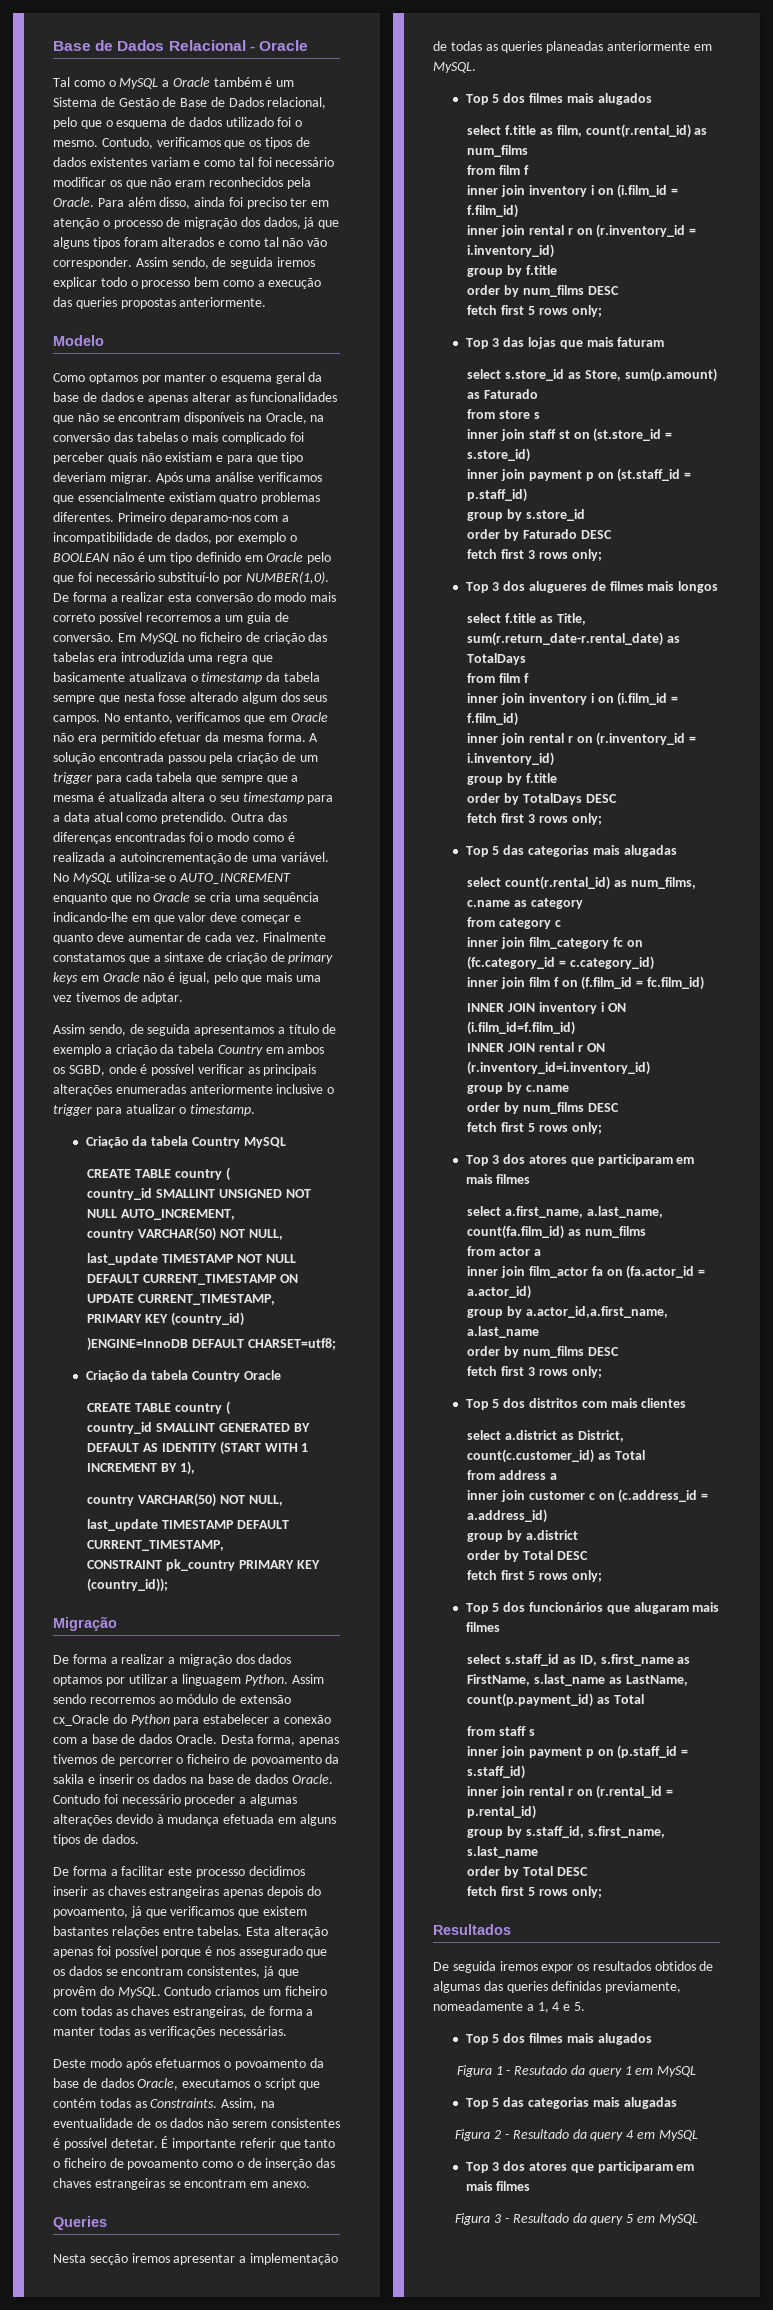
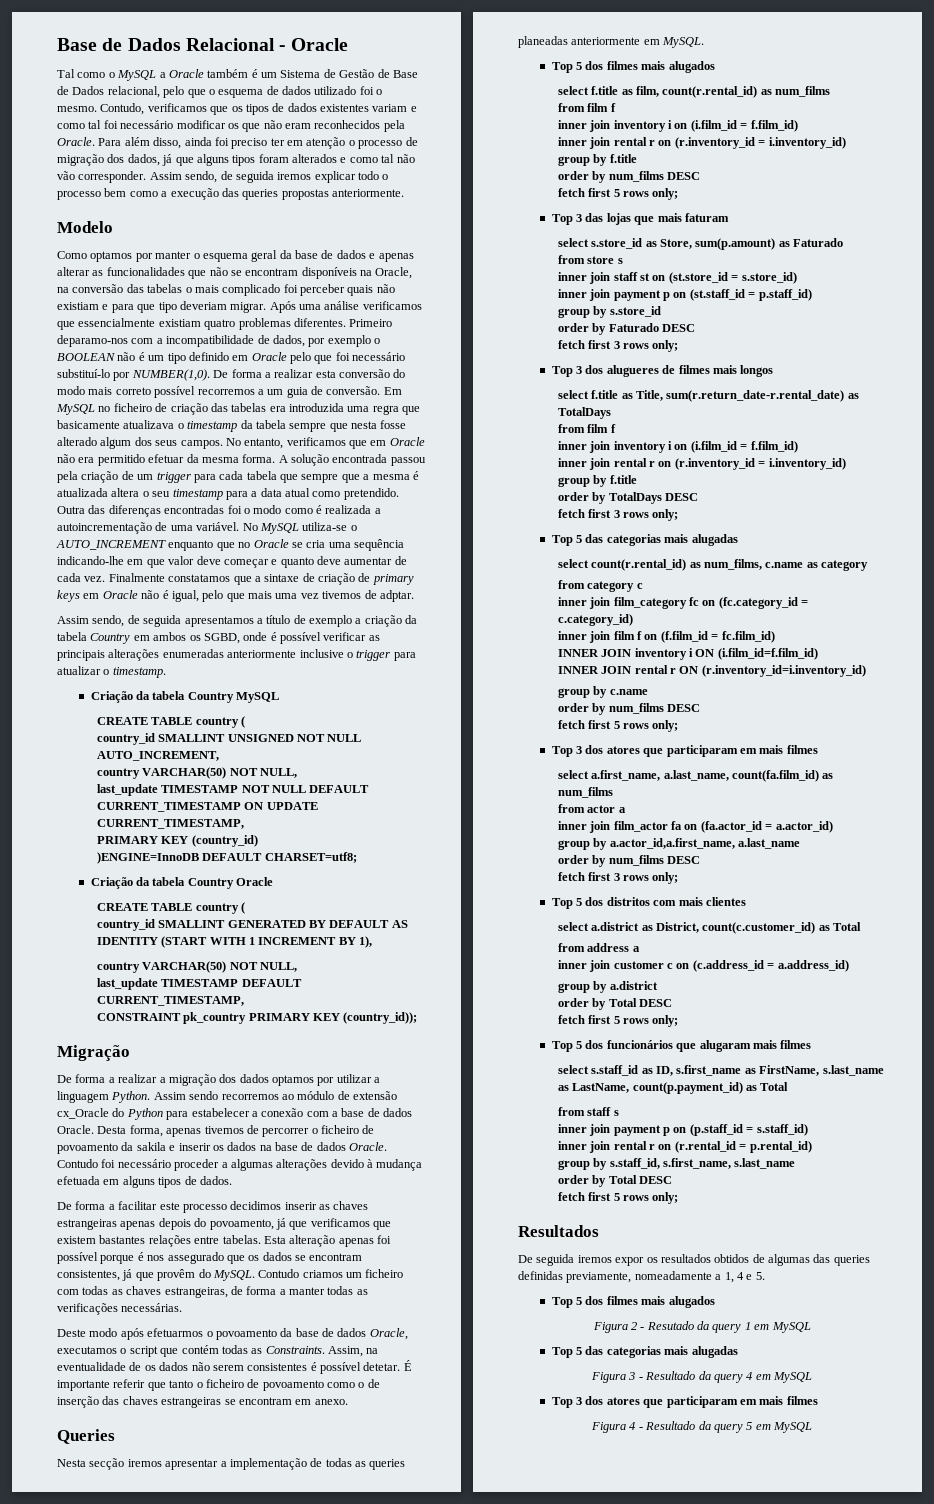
- Figura 1 - Resutado da query 1 em MySQL
+ Figura 2 - Resutado da query 1 em MySQL
- Figura 2 - Resultado da query 4 em MySQL
+ Figura 3 - Resultado da query 4 em MySQL
- Figura 3 - Resultado da query 5 em MySQL
+ Figura 4 - Resultado da query 5 em MySQL

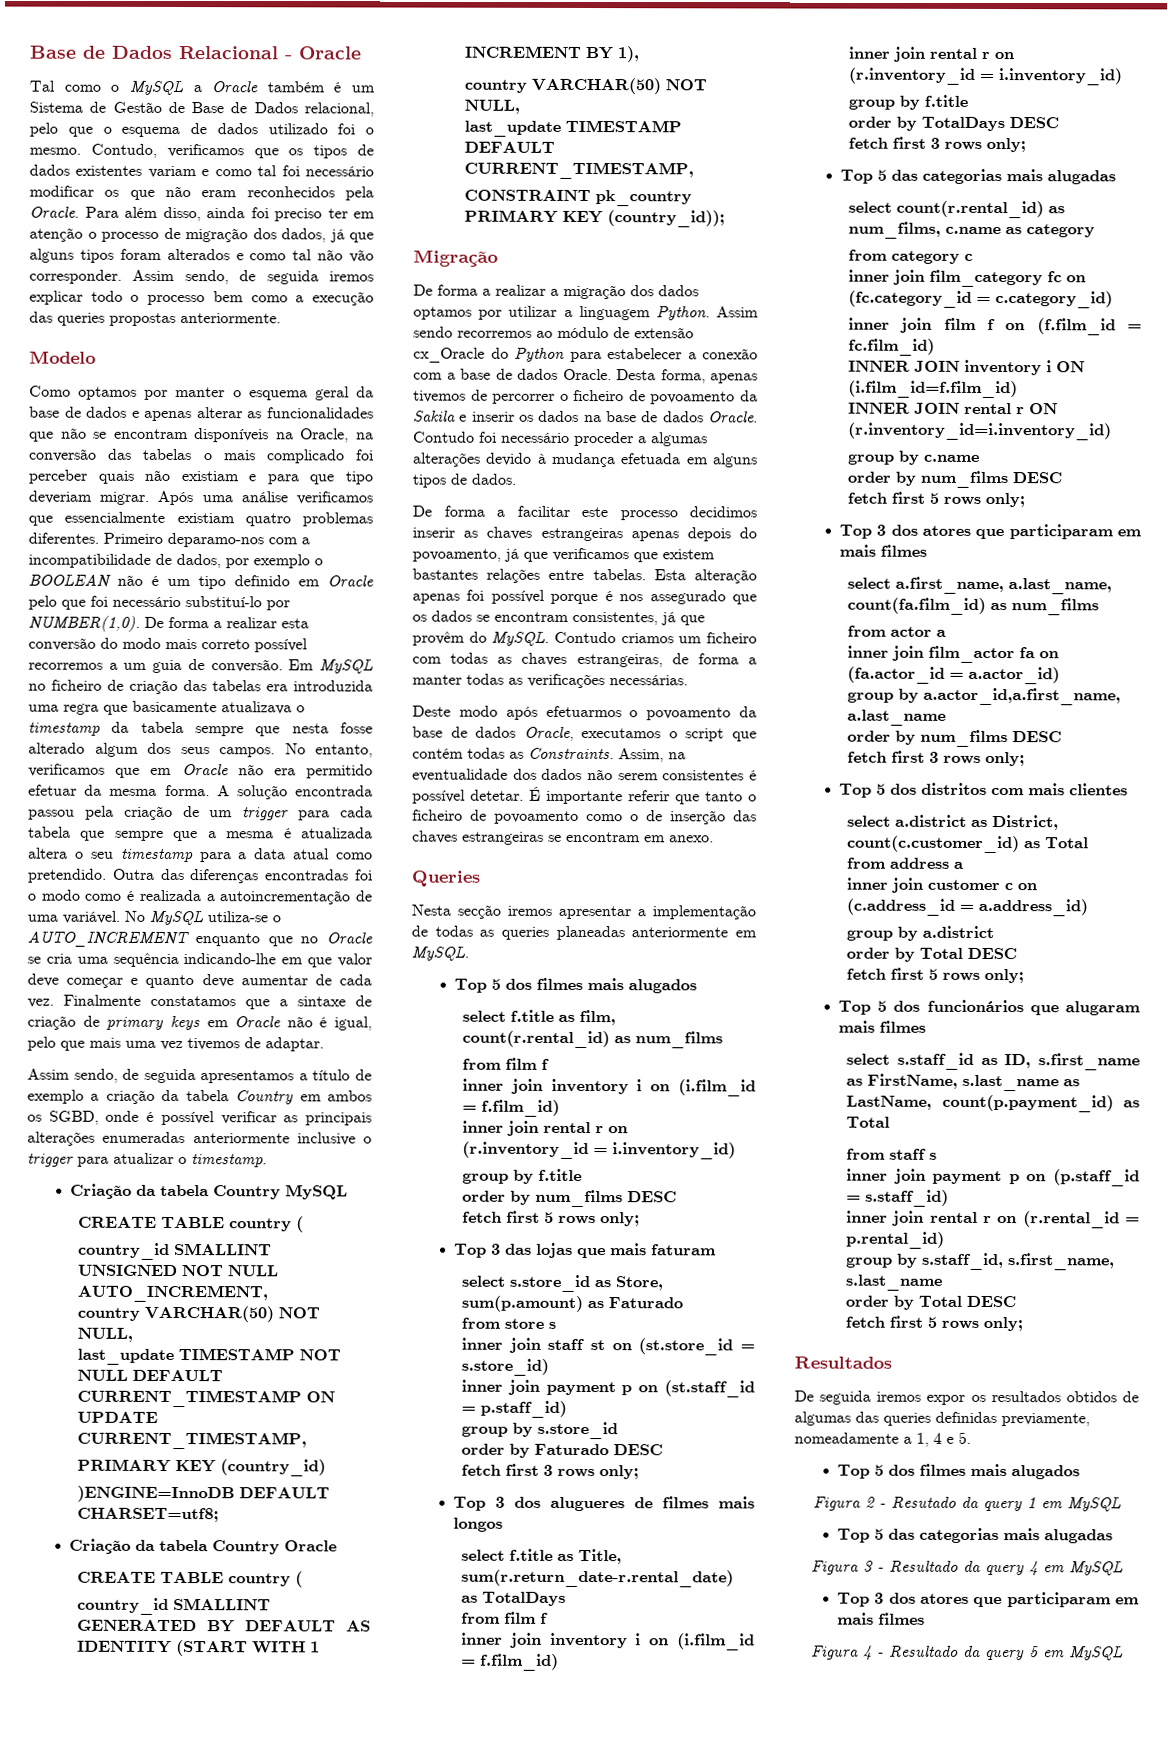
- Finalmente constatamos que a sintaxe de criação de primary keys em Oracle não é igual, pelo que mais uma vez tivemos de adptar.
+ Finalmente constatamos que a sintaxe de criação de primary keys em Oracle não é igual, pelo que mais uma vez tivemos de adaptar.
- Desta forma, apenas tivemos de percorrer o ficheiro de povoamento da sakila e inserir os dados na base de dados Oracle.
+ Desta forma, apenas tivemos de percorrer o ficheiro de povoamento da Sakila e inserir os dados na base de dados Oracle.
- Assim, na eventualidade de os dados não serem consistentes é possível detetar.
+ Assim, na eventualidade dos dados não serem consistentes é possível detetar.

